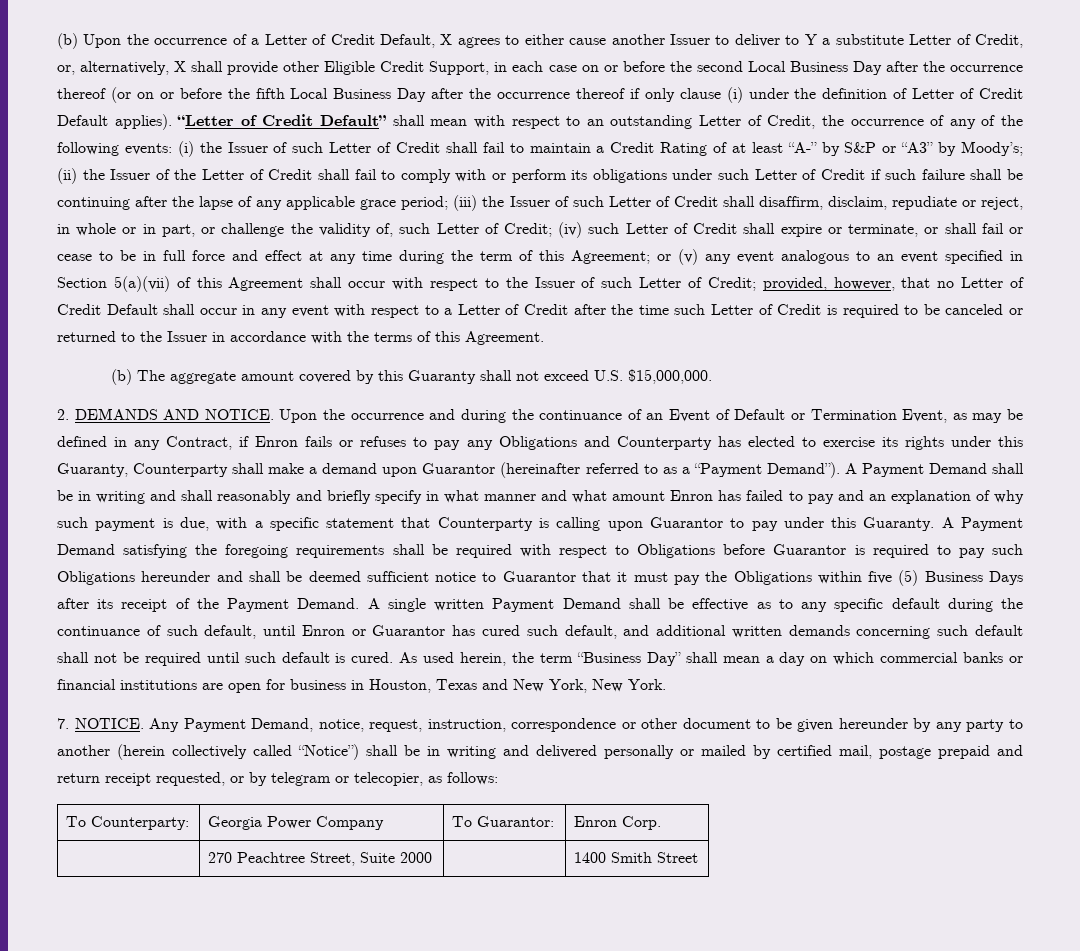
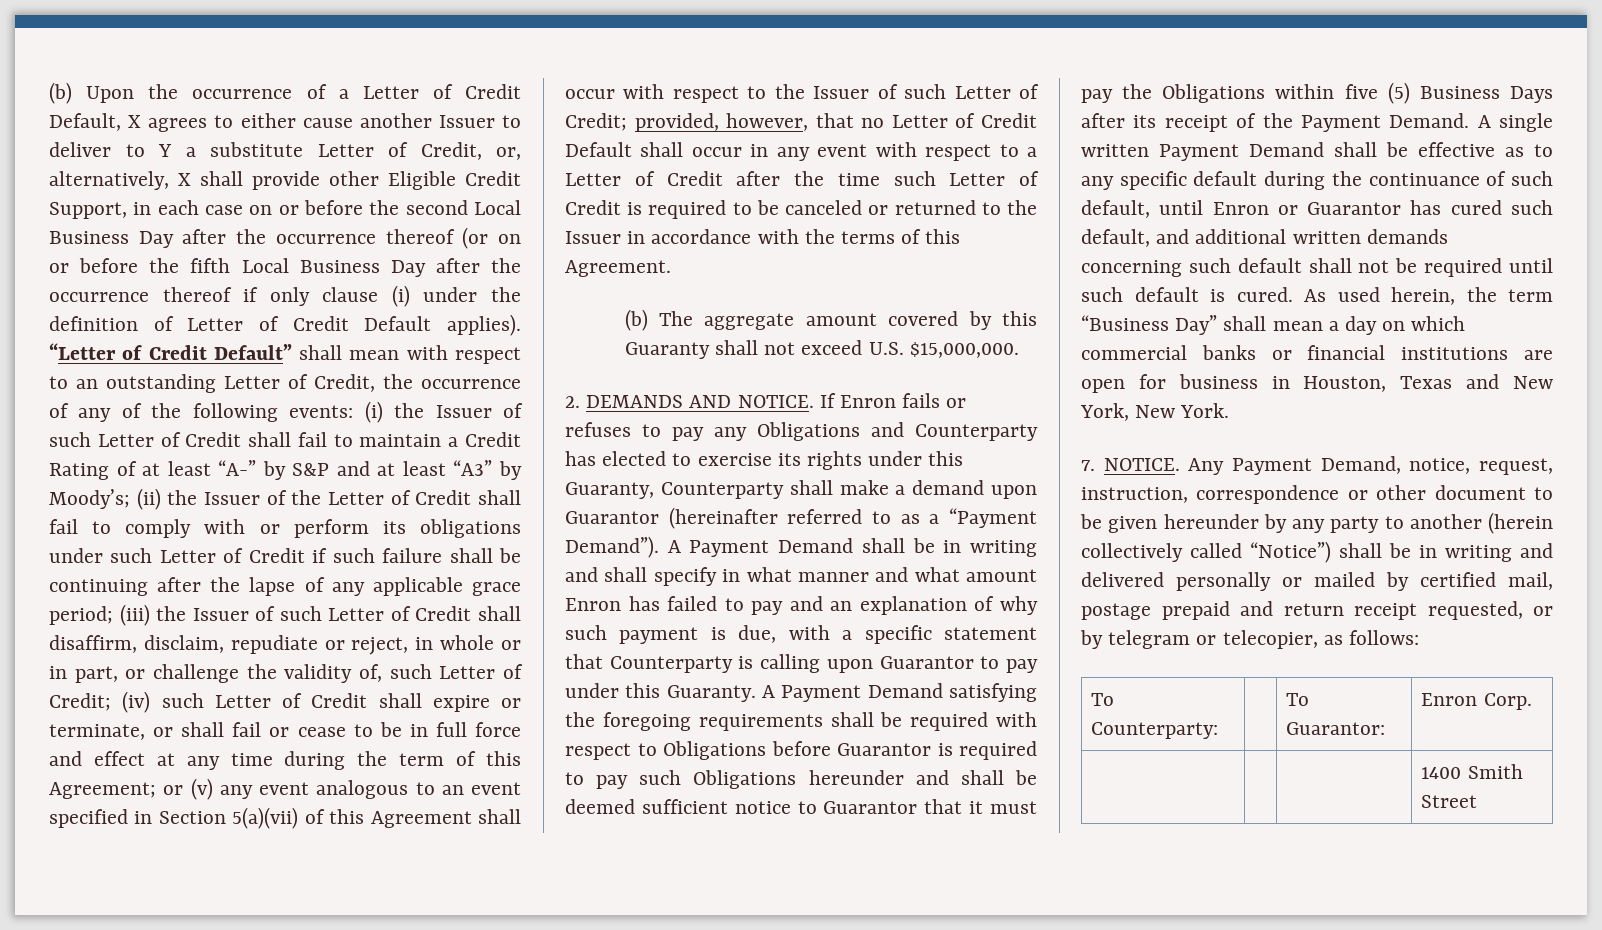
- (i) the Issuer of such Letter of Credit shall fail to maintain a Credit Rating of at least “A-” by S&P or “A3” by Moody’s;
+ (i) the Issuer of such Letter of Credit shall fail to maintain a Credit Rating of at least “A-” by S&P and at least “A3” by Moody’s;
- Upon the occurrence and during the continuance of an Event of Default or Termination Event, as may be defined in any Contract, if Enron fails or refuses to pay any Obligations and Counterparty has elected to exercise its rights under this Guaranty, Counterparty shall make a demand upon Guarantor (hereinafter referred to as a “Payment Demand”).
+ If Enron fails or refuses to pay any Obligations and Counterparty has elected to exercise its rights under this Guaranty, Counterparty shall make a demand upon Guarantor (hereinafter referred to as a “Payment Demand”).
- A Payment Demand shall be in writing and shall reasonably and briefly specify in what manner and what amount Enron has failed to pay and an explanation of why such payment is due, with a specific statement that Counterparty is calling upon Guarantor to pay under this Guaranty.
+ A Payment Demand shall be in writing and shall specify in what manner and what amount Enron has failed to pay and an explanation of why such payment is due, with a specific statement that Counterparty is calling upon Guarantor to pay under this Guaranty.
- To Counterparty: | Georgia Power Company | To Guarantor: | Enron Corp.
+ To Counterparty: | | To Guarantor: | Enron Corp.
- | 270 Peachtree Street, Suite 2000 | | 1400 Smith Street
+ | | | 1400 Smith Street

